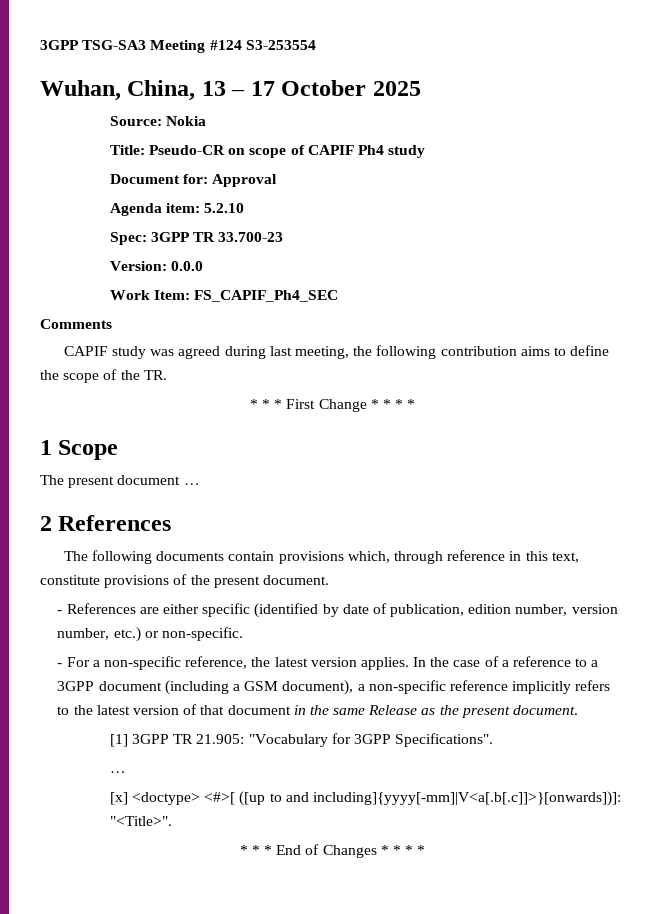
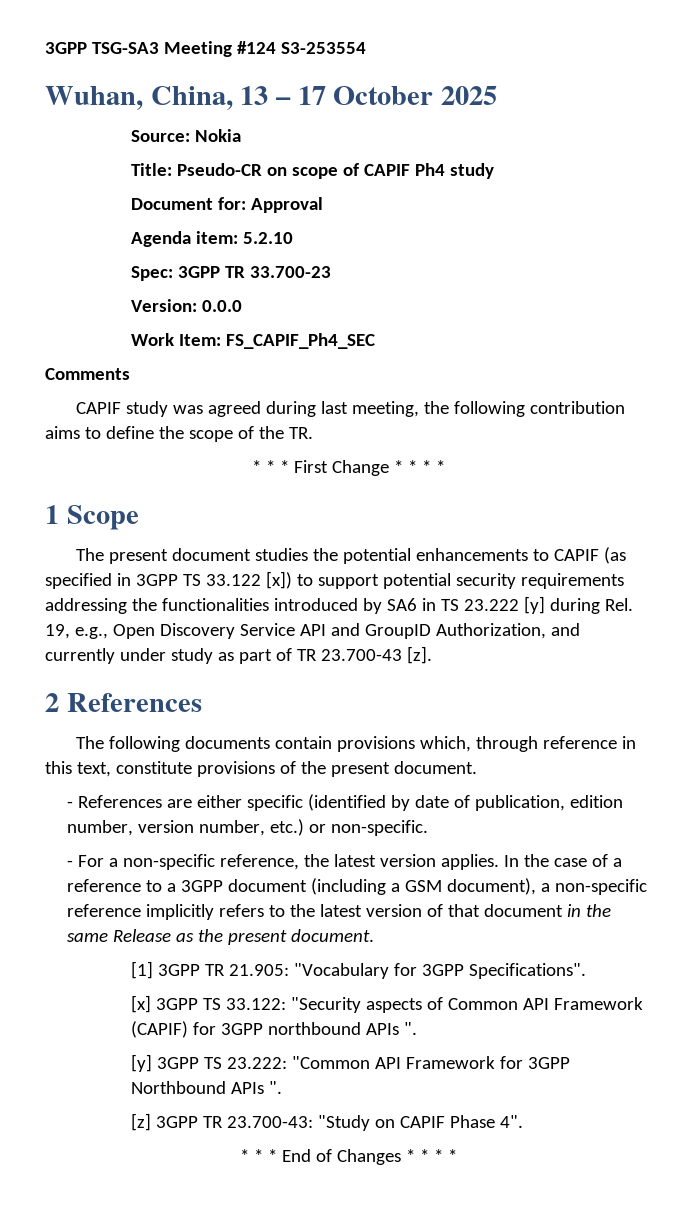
- The present document …
+ The present document studies the potential enhancements to CAPIF (as specified in 3GPP TS 33.122 [x]) to support potential security requirements addressing the functionalities introduced by SA6 in TS 23.222 [y] during Rel. 19, e.g., Open Discovery Service API and GroupID Authorization, and currently under study as part of TR 23.700-43 [z].
  [1] 3GPP TR 21.905: "Vocabulary for 3GPP Specifications".
- …
- [x] <doctype> <#>[ ([up to and including]{yyyy[-mm]|V<a[.b[.c]]>}[onwards])]: "<Title>".
+ [x] 3GPP TS 33.122: "Security aspects of Common API Framework (CAPIF) for 3GPP northbound APIs ".
+ [y] 3GPP TS 23.222: "Common API Framework for 3GPP Northbound APIs ".
+ [z] 3GPP TR 23.700-43: "Study on CAPIF Phase 4".

